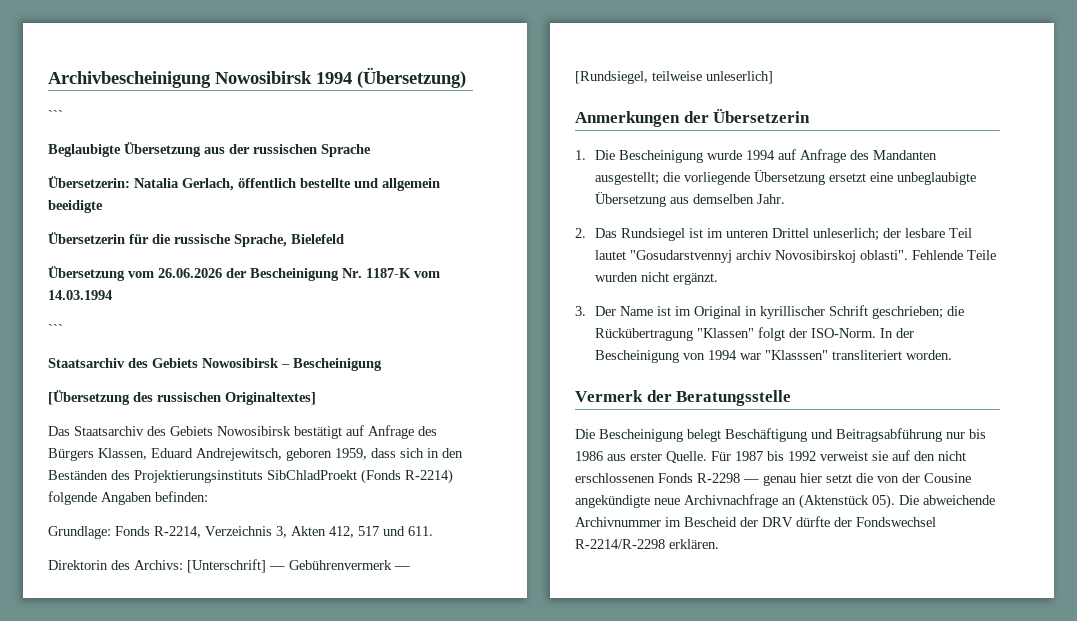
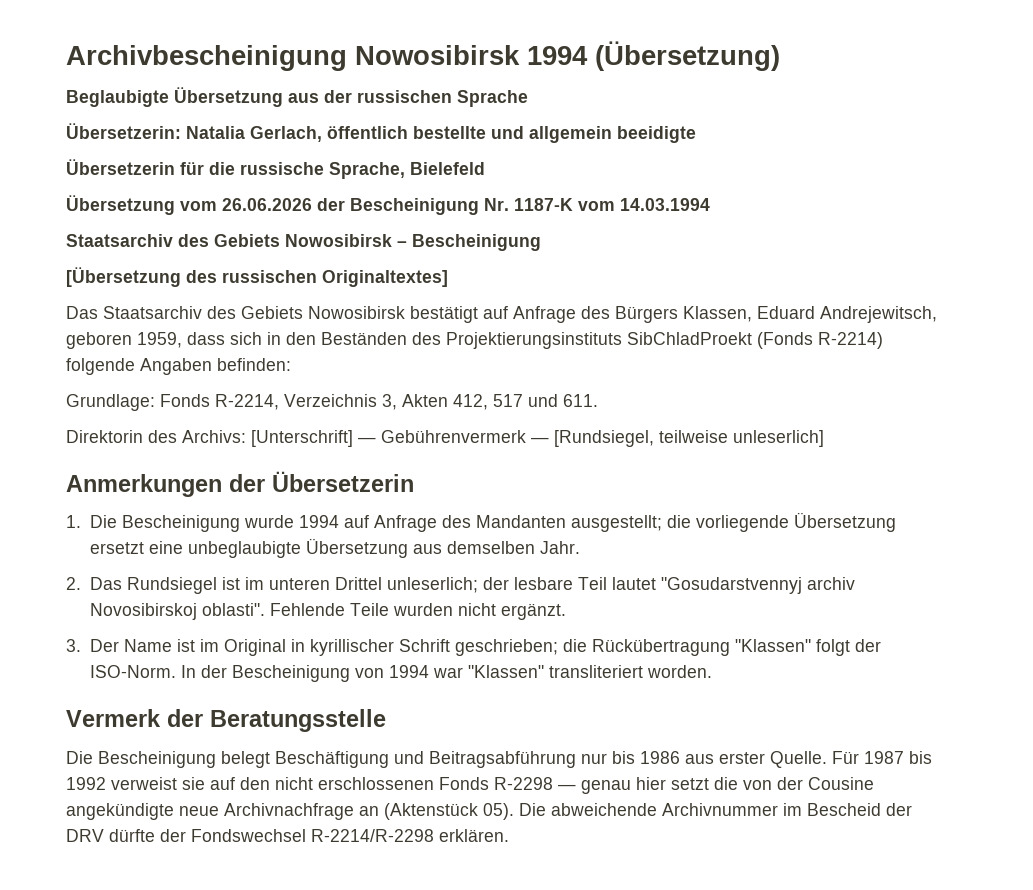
  Archivbescheinigung Nowosibirsk 1994 (Übersetzung)
- ```
  Übersetzung vom 26.06.2026 der Bescheinigung Nr. 1187-K vom 14.03.1994
- ```
- In der Bescheinigung von 1994 war "Klasssen" transliteriert worden.
+ In der Bescheinigung von 1994 war "Klassen" transliteriert worden.

